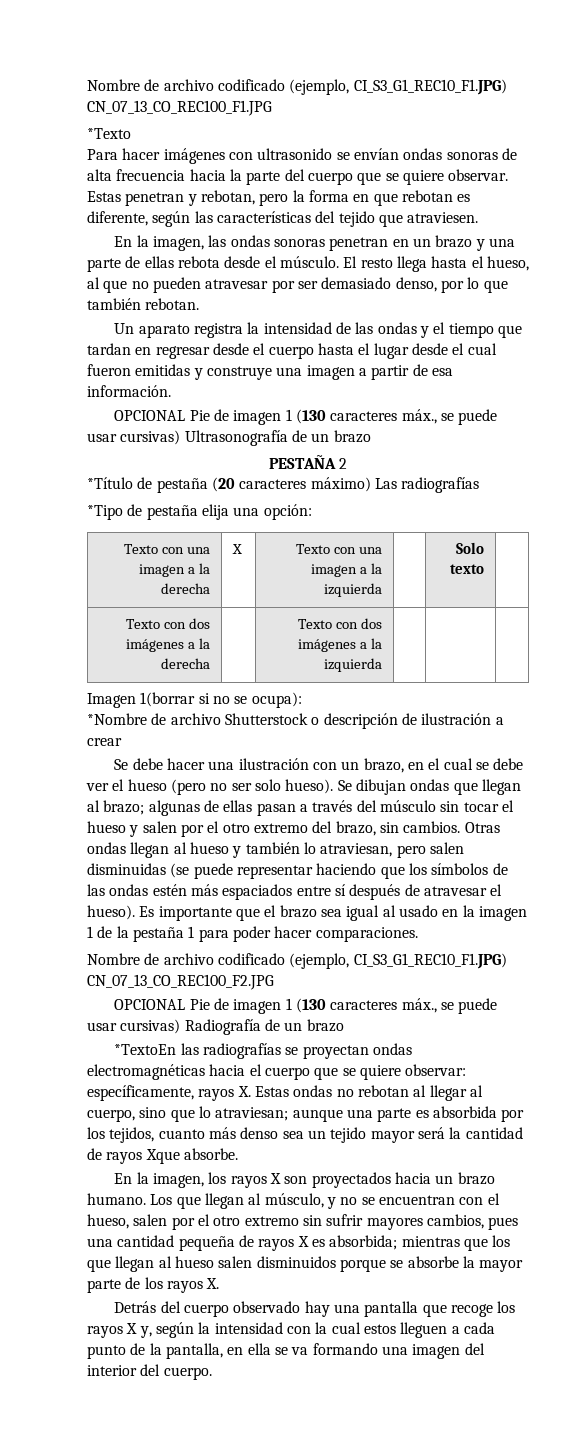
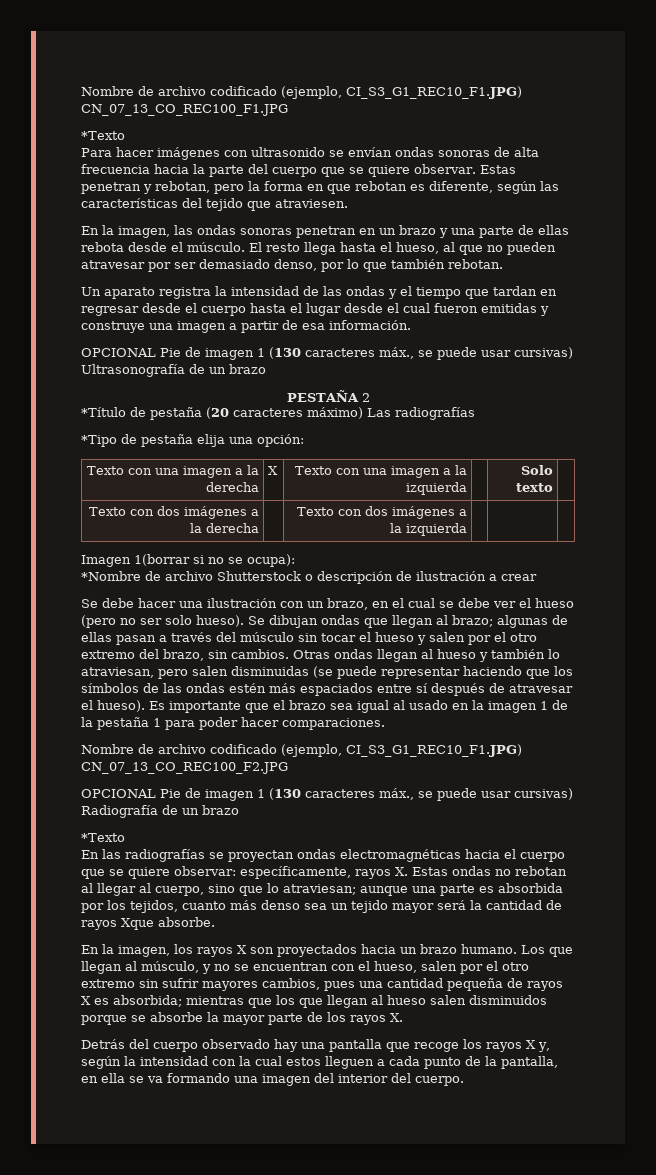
  OPCIONAL Pie de imagen 1 (130 caracteres máx., se puede usar cursivas) Radiografía de un brazo
- *TextoEn las radiografías se proyectan ondas electromagnéticas hacia el cuerpo que se quiere observar:
+ *Texto
+ En las radiografías se proyectan ondas electromagnéticas hacia el cuerpo que se quiere observar:

